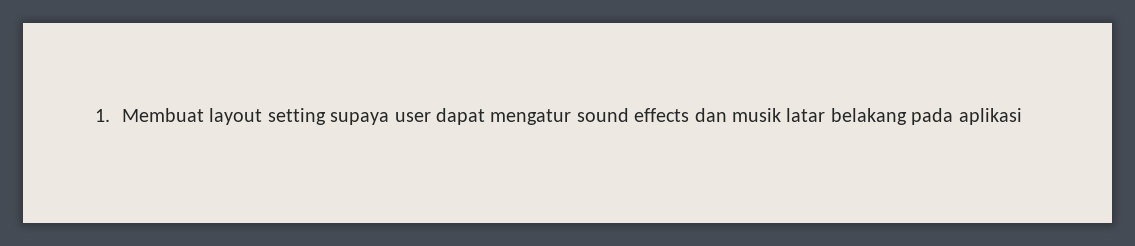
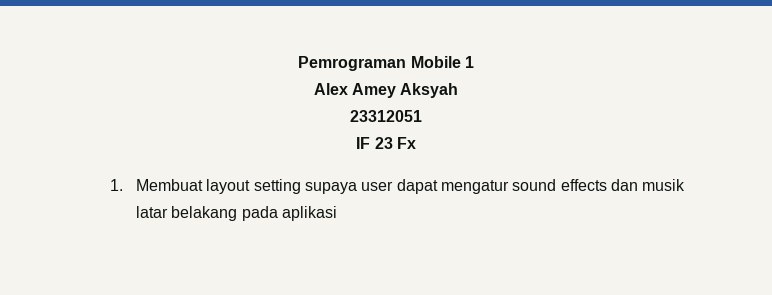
+ Pemrograman Mobile 1
+ Alex Amey Aksyah
+ 23312051
+ IF 23 Fx

